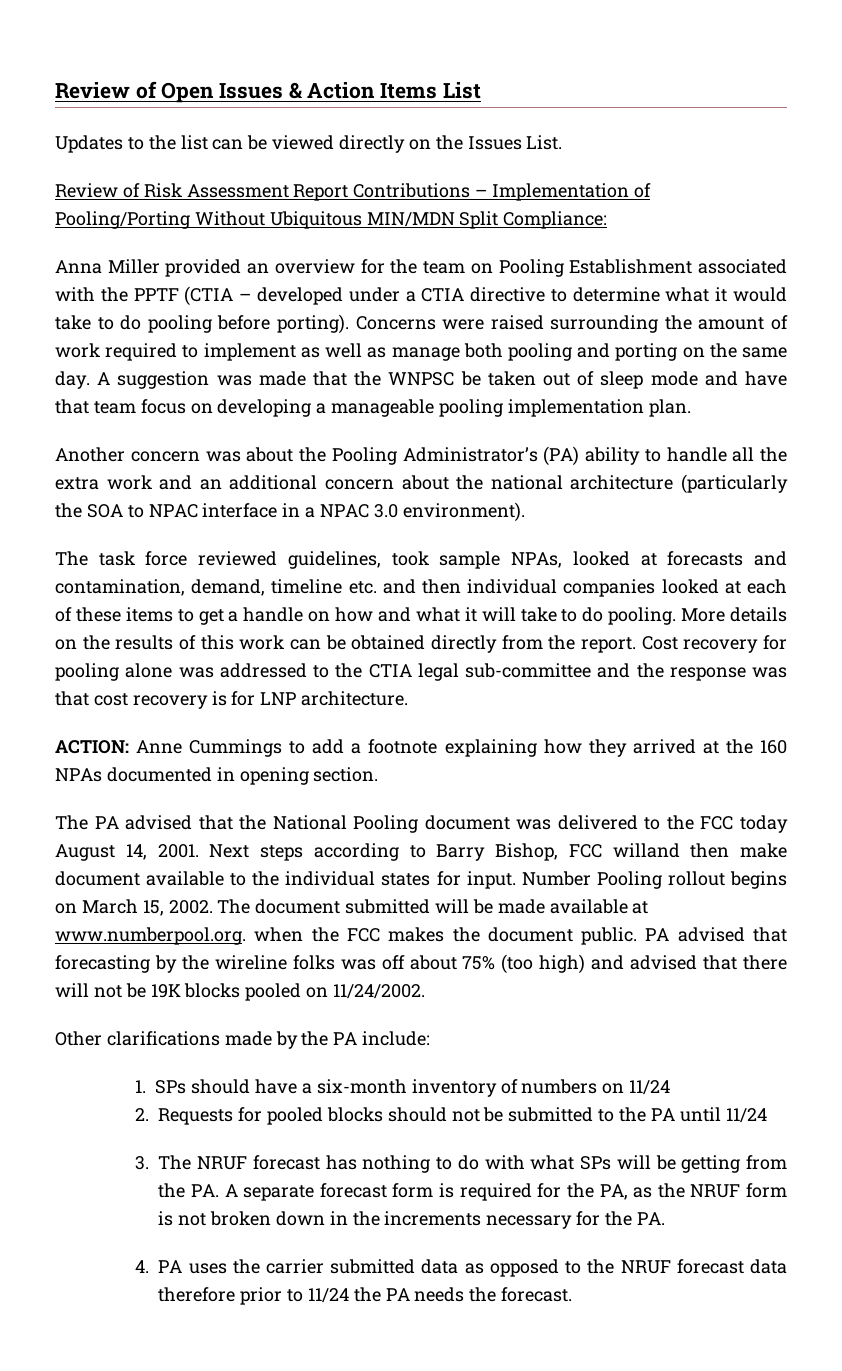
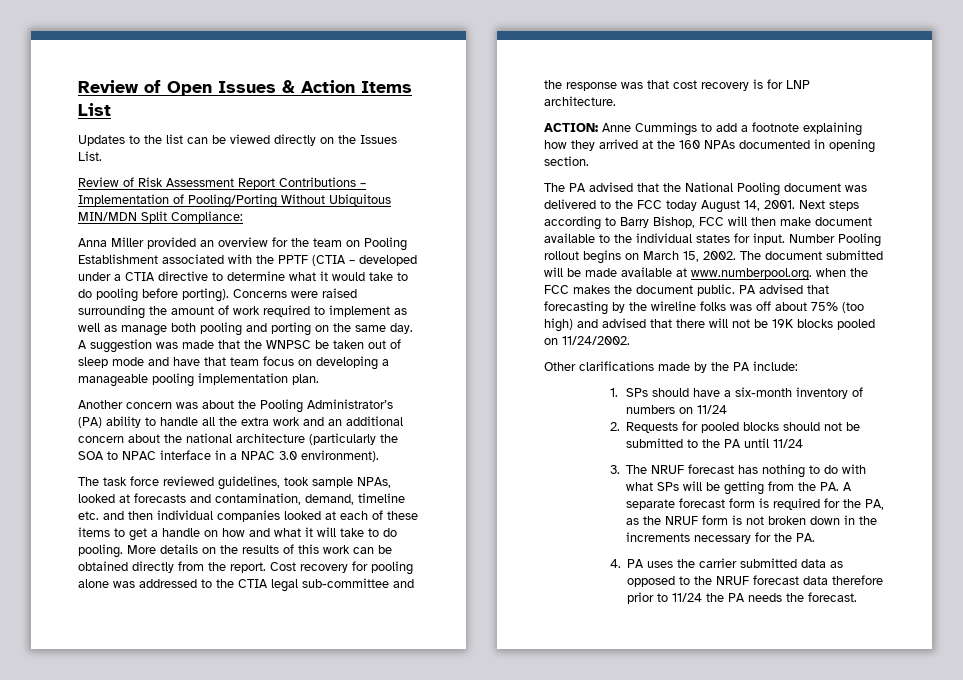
- Next steps according to Barry Bishop, FCC willand then make document available to the individual states for input.
+ Next steps according to Barry Bishop, FCC will then make document available to the individual states for input.

